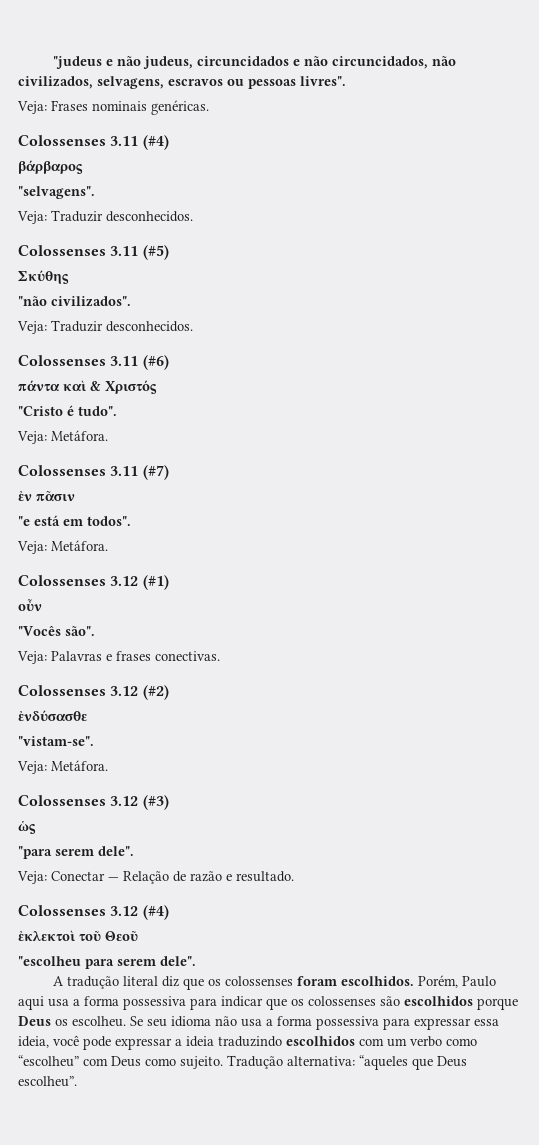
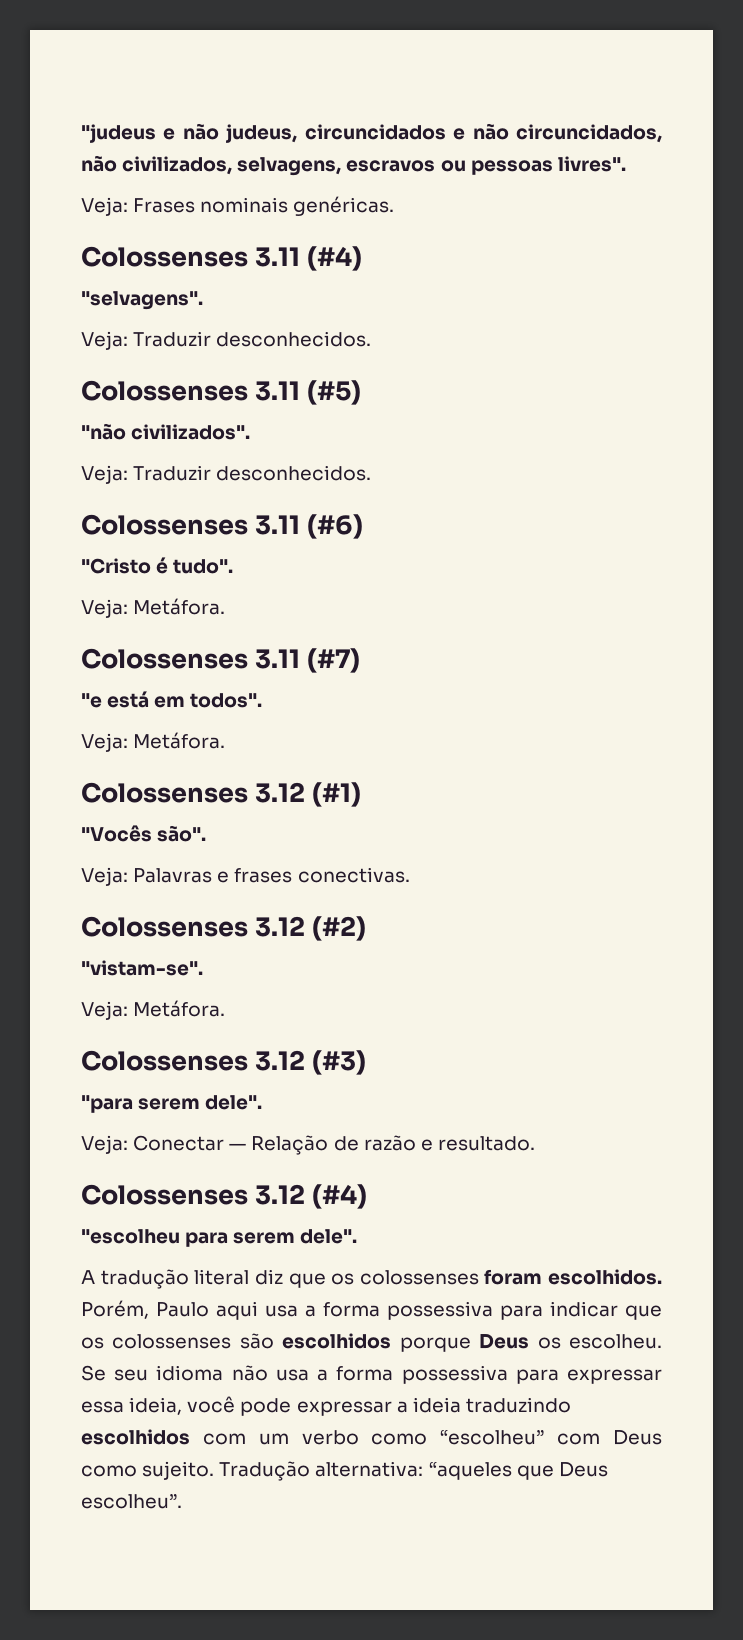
- βάρβαρος
- Σκύθης
- πάντα καὶ & Χριστός
- ἐν πᾶσιν
- οὖν
- ἐνδύσασθε
- ὡς
- ἐκλεκτοὶ τοῦ Θεοῦ

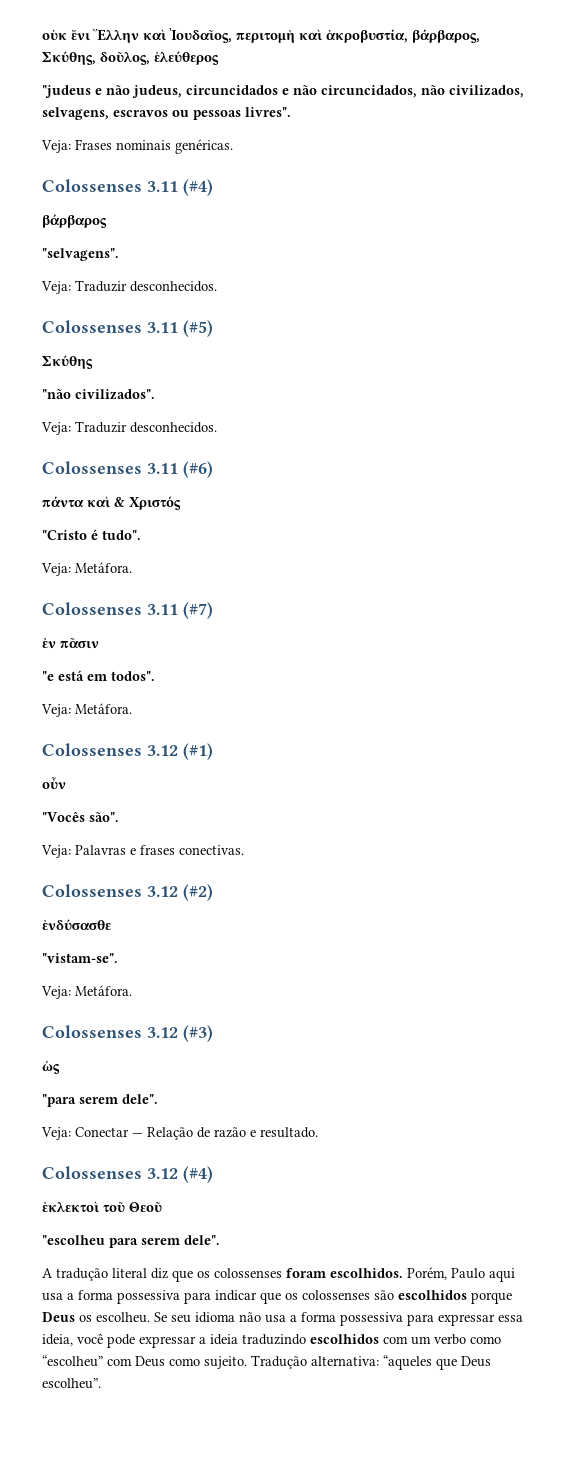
+ οὐκ ἔνι Ἕλλην καὶ Ἰουδαῖος, περιτομὴ καὶ ἀκροβυστία, βάρβαρος, Σκύθης, δοῦλος, ἐλεύθερος
+ βάρβαρος
+ Σκύθης
+ πάντα καὶ & Χριστός
+ ἐν πᾶσιν
+ οὖν
+ ἐνδύσασθε
+ ὡς
+ ἐκλεκτοὶ τοῦ Θεοῦ

